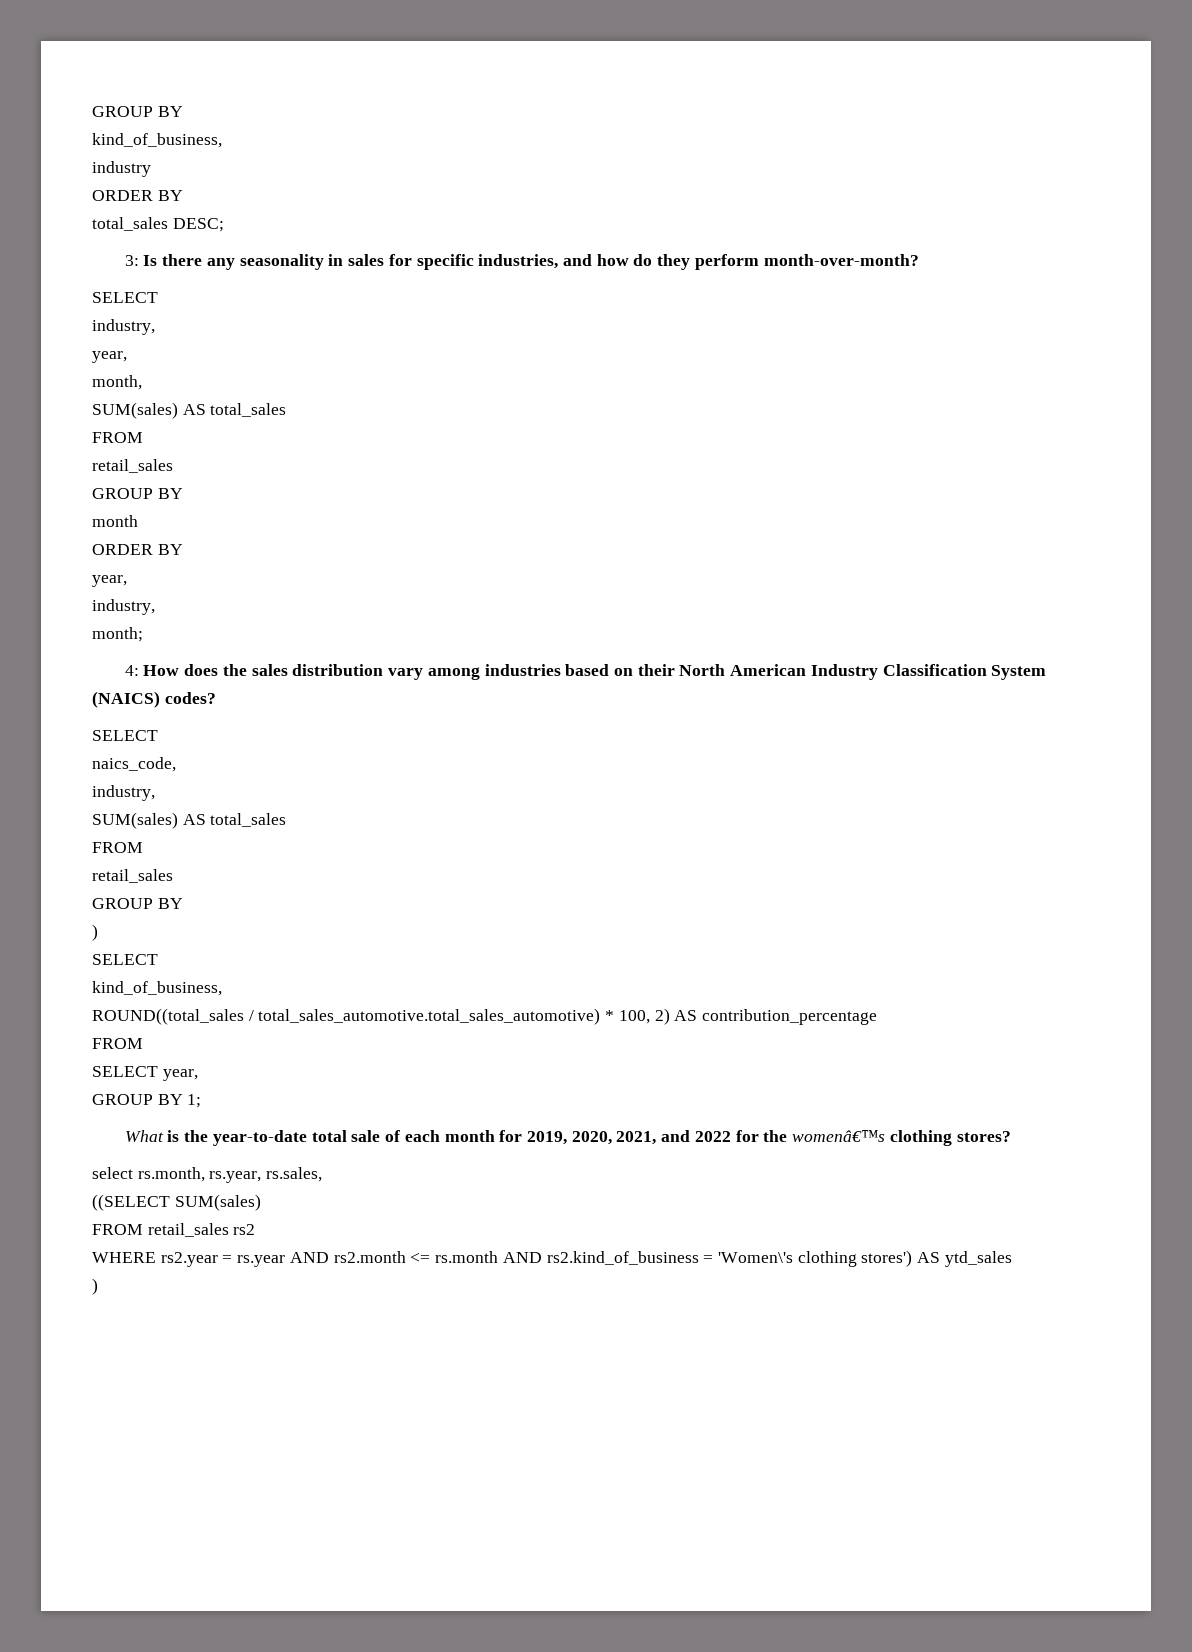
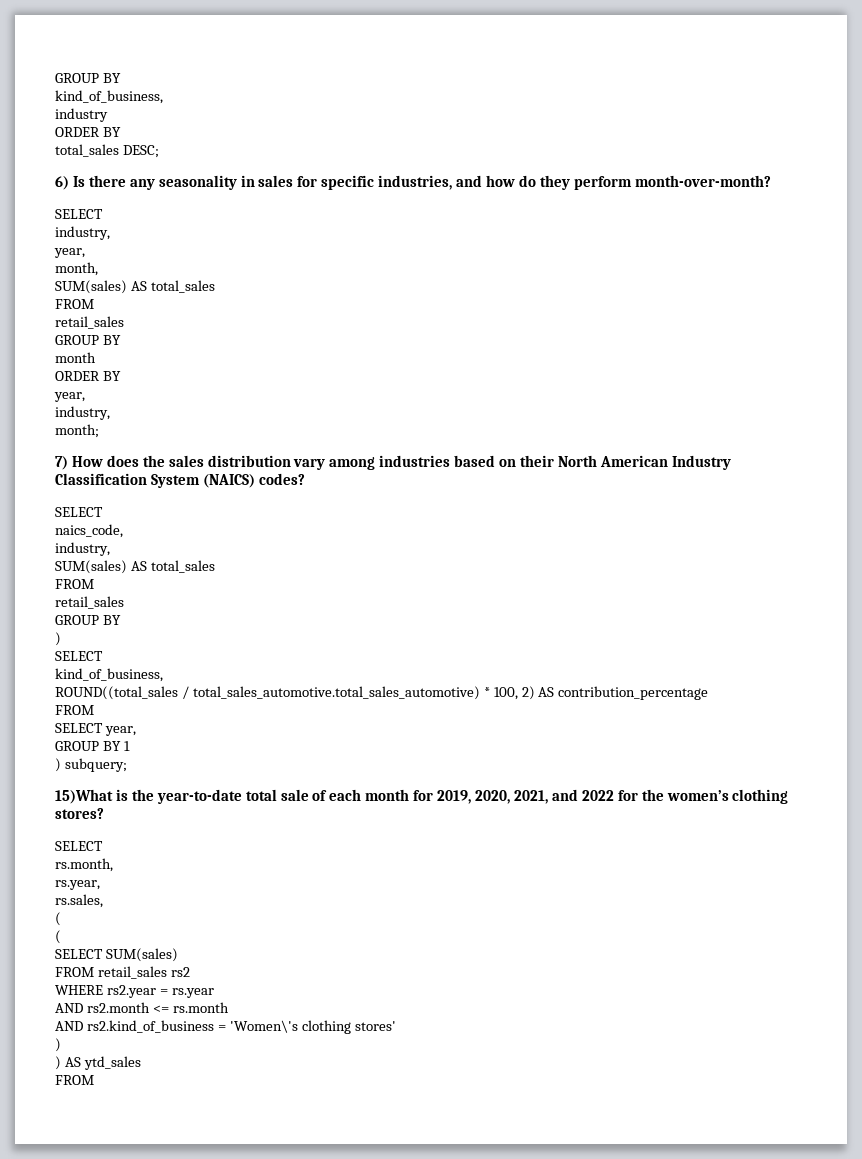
- 3: Is there any seasonality in sales for specific industries, and how do they perform month-over-month?
+ 6) Is there any seasonality in sales for specific industries, and how do they perform month-over-month?
- 4: How does the sales distribution vary among industries based on their North American Industry Classification System (NAICS) codes?
+ 7) How does the sales distribution vary among industries based on their North American Industry Classification System (NAICS) codes?
- GROUP BY 1;
- What is the year-to-date total sale of each month for 2019, 2020, 2021, and 2022 for the womenâ€™s clothing stores?
- select rs.month, rs.year, rs.sales,
- ((SELECT SUM(sales)
+ GROUP BY 1
+ ) subquery;
+ 15)What is the year-to-date total sale of each month for 2019, 2020, 2021, and 2022 for the women’s clothing stores?
+ SELECT
+ rs.month,
+ rs.year,
+ rs.sales,
+ (
+ (
+ SELECT SUM(sales)
- WHERE rs2.year = rs.year AND rs2.month <= rs.month AND rs2.kind_of_business = 'Women\'s clothing stores') AS ytd_sales
+ WHERE rs2.year = rs.year
+ AND rs2.month <= rs.month
+ AND rs2.kind_of_business = 'Women\'s clothing stores'
  )
+ ) AS ytd_sales
+ FROM

